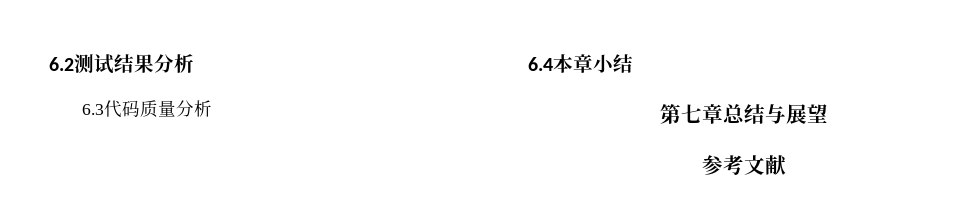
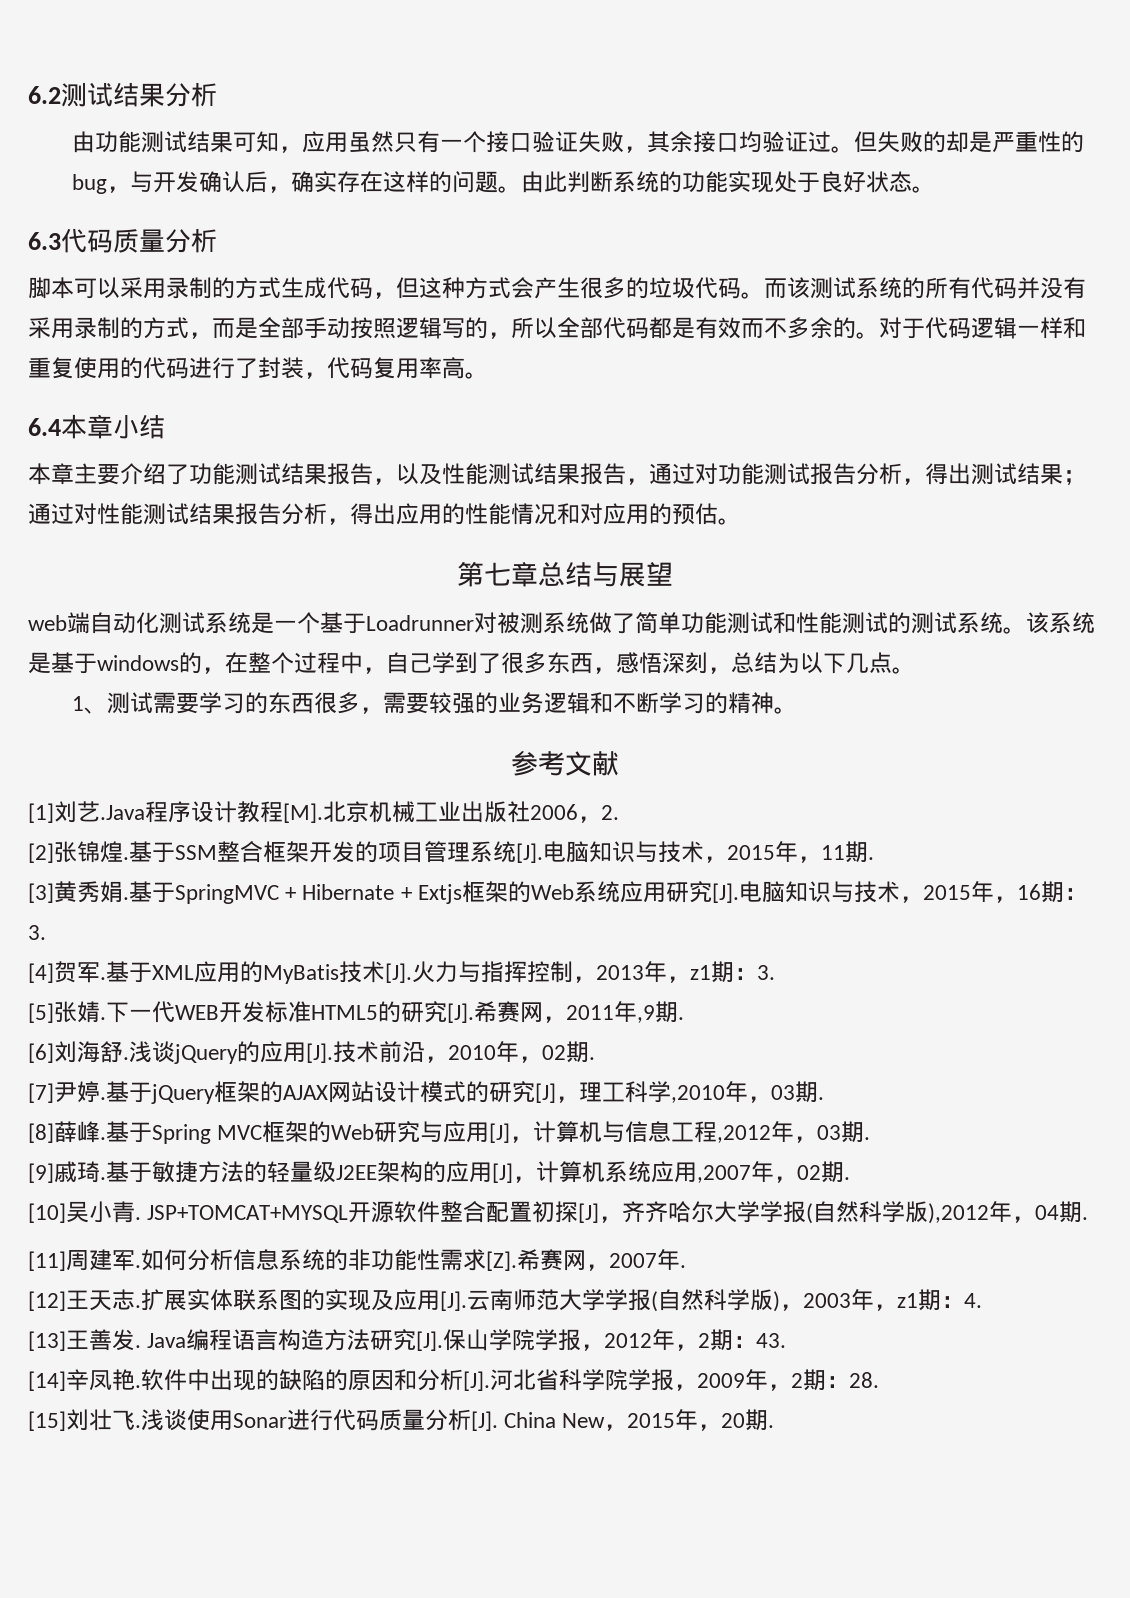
+ 由功能测试结果可知，应用虽然只有一个接口验证失败，其余接口均验证过。但失败的却是严重性的bug，与开发确认后，确实存在这样的问题。由此判断系统的功能实现处于良好状态。
  6.3代码质量分析
+ 脚本可以采用录制的方式生成代码，但这种方式会产生很多的垃圾代码。而该测试系统的所有代码并没有采用录制的方式，而是全部手动按照逻辑写的，所以全部代码都是有效而不多余的。对于代码逻辑一样和重复使用的代码进行了封装，代码复用率高。
  6.4本章小结
+ 本章主要介绍了功能测试结果报告，以及性能测试结果报告，通过对功能测试报告分析，得出测试结果；通过对性能测试结果报告分析，得出应用的性能情况和对应用的预估。
  第七章总结与展望
+ web端自动化测试系统是一个基于Loadrunner对被测系统做了简单功能测试和性能测试的测试系统。该系统是基于windows的，在整个过程中，自己学到了很多东西，感悟深刻，总结为以下几点。
+ 1、测试需要学习的东西很多，需要较强的业务逻辑和不断学习的精神。
  参考文献
+ [1]刘艺.Java程序设计教程[M].北京机械工业出版社2006，2.
+ [2]张锦煌.基于SSM整合框架开发的项目管理系统[J].电脑知识与技术，2015年，11期.
+ [3]黄秀娟.基于SpringMVC + Hibernate + Extjs框架的Web系统应用研究[J].电脑知识与技术，2015年，16期：3.
+ [4]贺军.基于XML应用的MyBatis技术[J].火力与指挥控制，2013年，z1期：3.
+ [5]张婧.下一代WEB开发标准HTML5的研究[J].希赛网，2011年,9期.
+ [6]刘海舒.浅谈jQuery的应用[J].技术前沿，2010年，02期.
+ [7]尹婷.基于jQuery框架的AJAX网站设计模式的研究[J]，理工科学,2010年，03期.
+ [8]薛峰.基于Spring MVC框架的Web研究与应用[J]，计算机与信息工程,2012年，03期.
+ [9]戚琦.基于敏捷方法的轻量级J2EE架构的应用[J]，计算机系统应用,2007年，02期.
+ [10]吴小青. JSP+TOMCAT+MYSQL开源软件整合配置初探[J]，齐齐哈尔大学学报(自然科学版),2012年，04期.
+ [11]周建军.如何分析信息系统的非功能性需求[Z].希赛网，2007年.
+ [12]王天志.扩展实体联系图的实现及应用[J].云南师范大学学报(自然科学版)，2003年，z1期：4.
+ [13]王善发. Java编程语言构造方法研究[J].保山学院学报，2012年，2期：43.
+ [14]辛凤艳.软件中出现的缺陷的原因和分析[J].河北省科学院学报，2009年，2期：28.
+ [15]刘壮飞.浅谈使用Sonar进行代码质量分析[J]. China New，2015年，20期.

